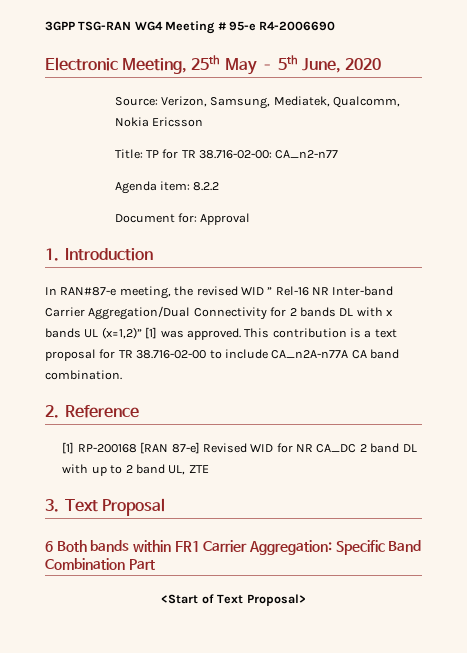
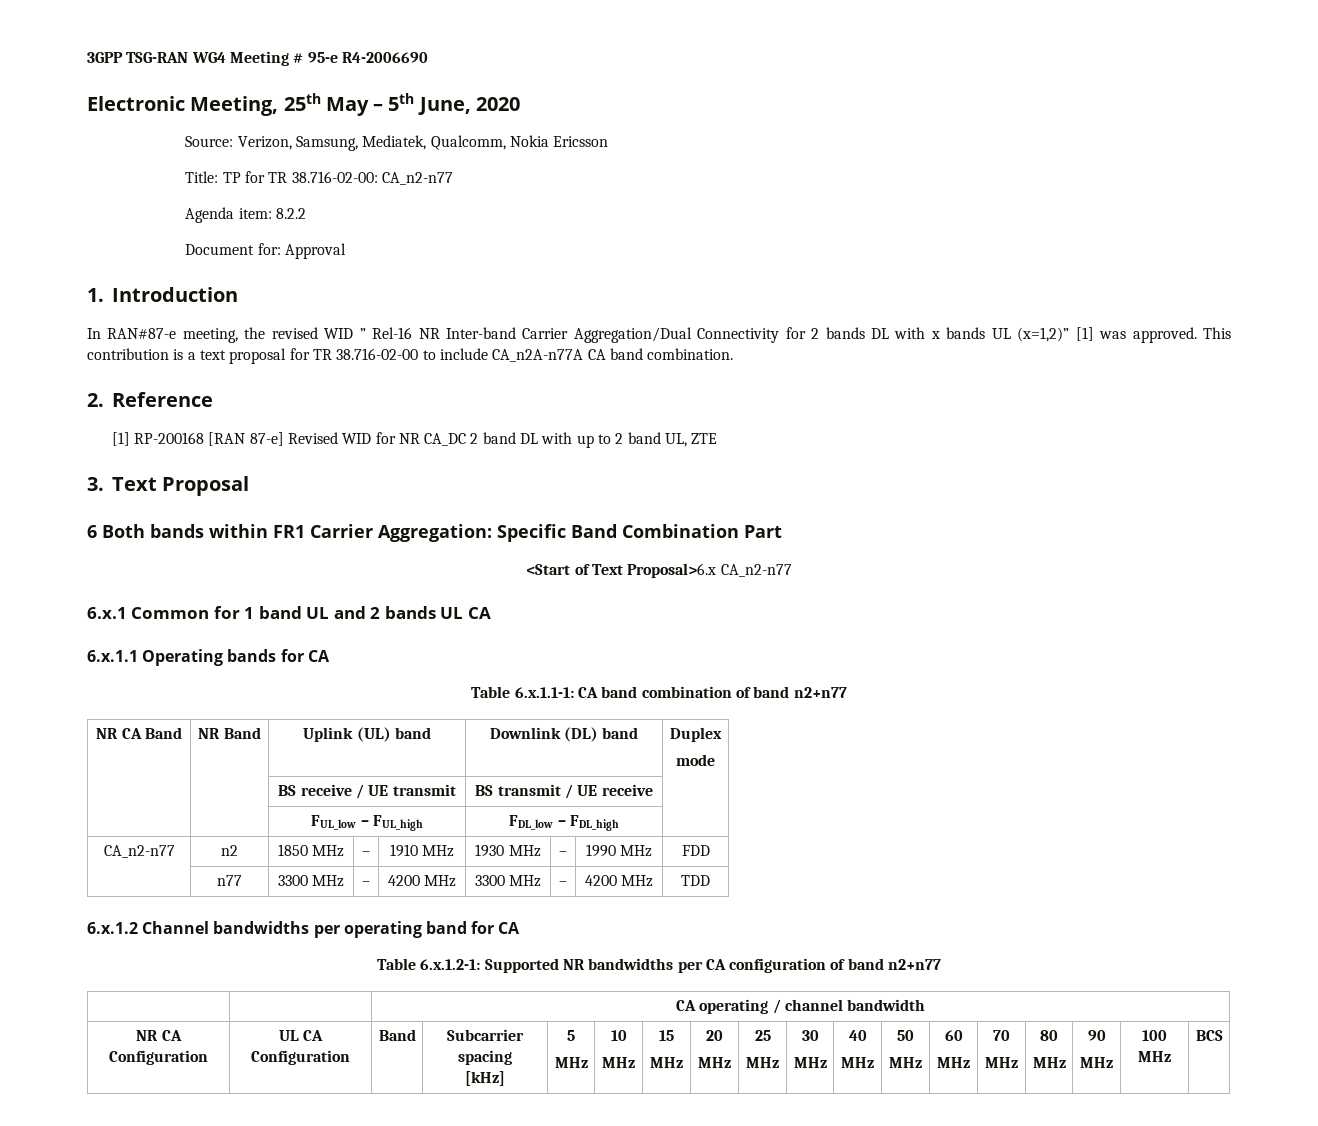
- <Start of Text Proposal>
+ <Start of Text Proposal>6.x CA_n2-n77
+ 6.x.1 Common for 1 band UL and 2 bands UL CA
+ 6.x.1.1 Operating bands for CA
+ Table 6.x.1.1-1: CA band combination of band n2+n77
+ NR CA Band | NR Band | Uplink (UL) band | Downlink (DL) band | Duplex
+ mode
+ | | BS receive / UE transmit | BS transmit / UE receive |
+ | | FUL_low – FUL_high | FDL_low – FDL_high |
+ CA_n2-n77 | n2 | 1850 MHz | – | 1910 MHz | 1930 MHz | – | 1990 MHz | FDD
+ | n77 | 3300 MHz | – | 4200 MHz | 3300 MHz | – | 4200 MHz | TDD
+ 6.x.1.2 Channel bandwidths per operating band for CA
+ Table 6.x.1.2-1: Supported NR bandwidths per CA configuration of band n2+n77
+ | | CA operating / channel bandwidth
+ NR CA Configuration | UL CA Configuration | Band | Subcarrier spacing
+ [kHz] | 5
+ MHz | 10
+ MHz | 15
+ MHz | 20
+ MHz | 25
+ MHz | 30
+ MHz | 40
+ MHz | 50
+ MHz | 60
+ MHz | 70
+ MHz | 80
+ MHz | 90
+ MHz | 100 MHz | BCS

